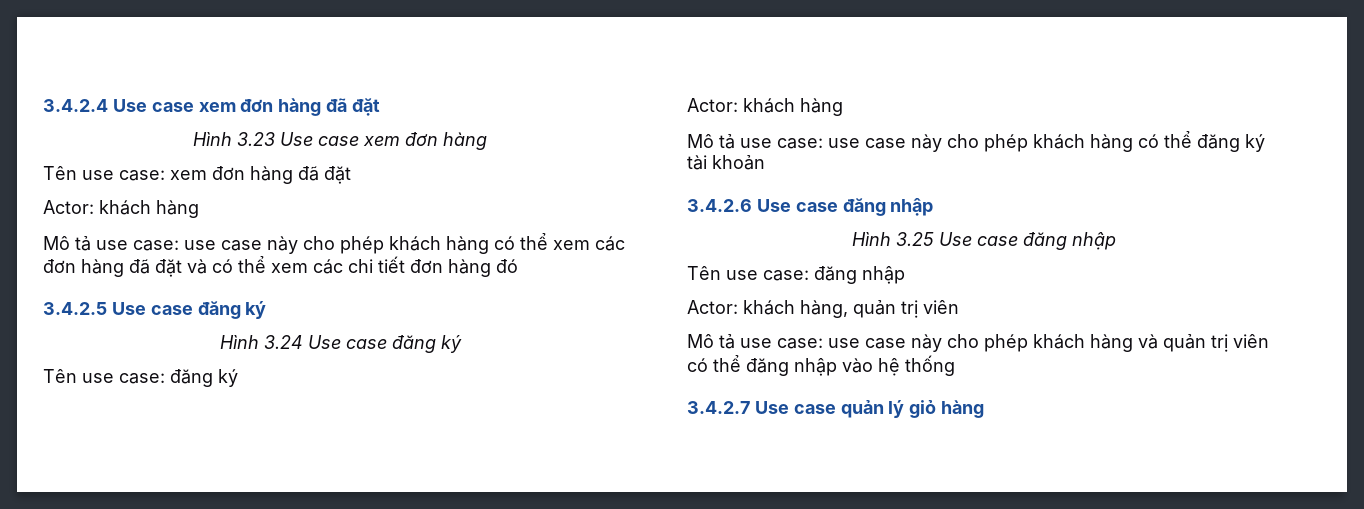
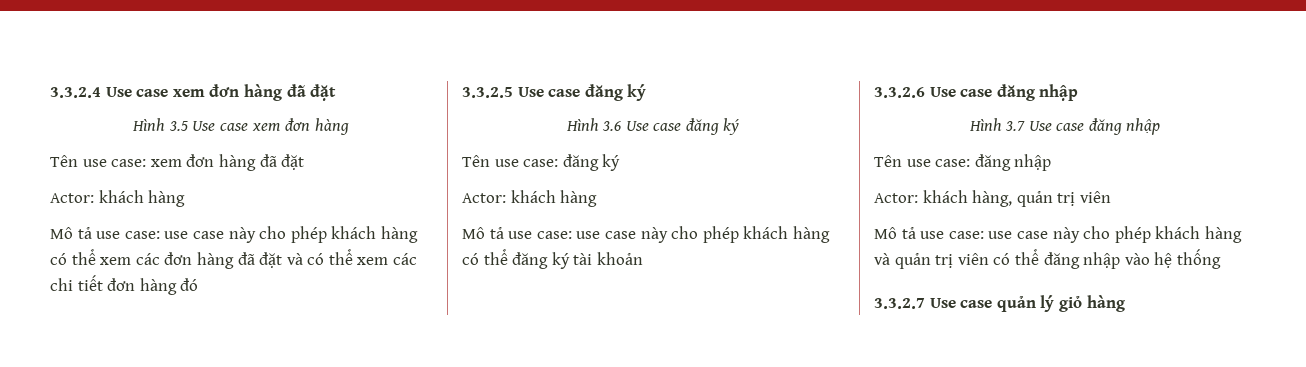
- 3.4.2.4 Use case xem đơn hàng đã đặt
+ 3.3.2.4 Use case xem đơn hàng đã đặt
- Hình 3.23 Use case xem đơn hàng
+ Hình 3.5 Use case xem đơn hàng
- 3.4.2.5 Use case đăng ký
+ 3.3.2.5 Use case đăng ký
- Hình 3.24 Use case đăng ký
+ Hình 3.6 Use case đăng ký
- 3.4.2.6 Use case đăng nhập
+ 3.3.2.6 Use case đăng nhập
- Hình 3.25 Use case đăng nhập
+ Hình 3.7 Use case đăng nhập
- 3.4.2.7 Use case quản lý giỏ hàng
+ 3.3.2.7 Use case quản lý giỏ hàng

